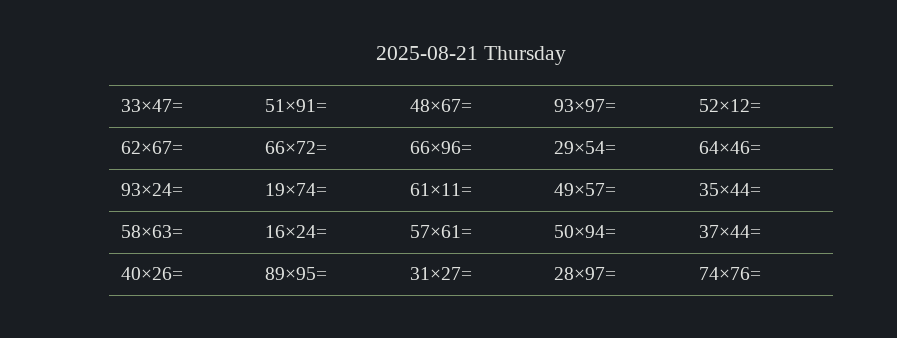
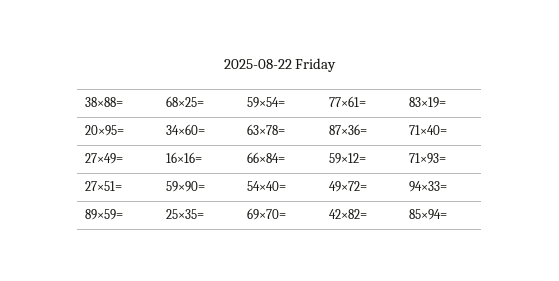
- 2025-08-21 Thursday
- 33×47= | 51×91= | 48×67= | 93×97= | 52×12=
- 62×67= | 66×72= | 66×96= | 29×54= | 64×46=
- 93×24= | 19×74= | 61×11= | 49×57= | 35×44=
- 58×63= | 16×24= | 57×61= | 50×94= | 37×44=
- 40×26= | 89×95= | 31×27= | 28×97= | 74×76=
+ 2025-08-22 Friday
+ 38×88= | 68×25= | 59×54= | 77×61= | 83×19=
+ 20×95= | 34×60= | 63×78= | 87×36= | 71×40=
+ 27×49= | 16×16= | 66×84= | 59×12= | 71×93=
+ 27×51= | 59×90= | 54×40= | 49×72= | 94×33=
+ 89×59= | 25×35= | 69×70= | 42×82= | 85×94=

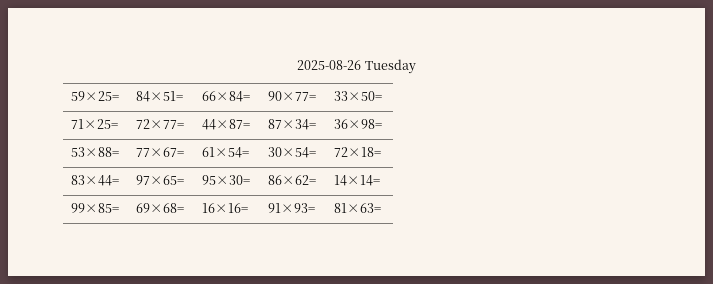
- 2025-08-22 Friday
- 38×88= | 68×25= | 59×54= | 77×61= | 83×19=
- 20×95= | 34×60= | 63×78= | 87×36= | 71×40=
- 27×49= | 16×16= | 66×84= | 59×12= | 71×93=
- 27×51= | 59×90= | 54×40= | 49×72= | 94×33=
- 89×59= | 25×35= | 69×70= | 42×82= | 85×94=
+ 2025-08-26 Tuesday
+ 59×25= | 84×51= | 66×84= | 90×77= | 33×50=
+ 71×25= | 72×77= | 44×87= | 87×34= | 36×98=
+ 53×88= | 77×67= | 61×54= | 30×54= | 72×18=
+ 83×44= | 97×65= | 95×30= | 86×62= | 14×14=
+ 99×85= | 69×68= | 16×16= | 91×93= | 81×63=

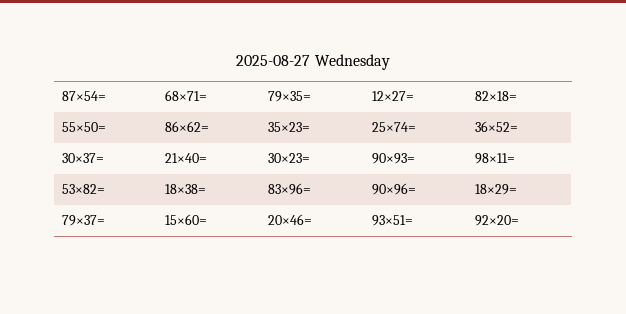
- 2025-08-26 Tuesday
- 59×25= | 84×51= | 66×84= | 90×77= | 33×50=
- 71×25= | 72×77= | 44×87= | 87×34= | 36×98=
- 53×88= | 77×67= | 61×54= | 30×54= | 72×18=
- 83×44= | 97×65= | 95×30= | 86×62= | 14×14=
- 99×85= | 69×68= | 16×16= | 91×93= | 81×63=
+ 2025-08-27 Wednesday
+ 87×54= | 68×71= | 79×35= | 12×27= | 82×18=
+ 55×50= | 86×62= | 35×23= | 25×74= | 36×52=
+ 30×37= | 21×40= | 30×23= | 90×93= | 98×11=
+ 53×82= | 18×38= | 83×96= | 90×96= | 18×29=
+ 79×37= | 15×60= | 20×46= | 93×51= | 92×20=

